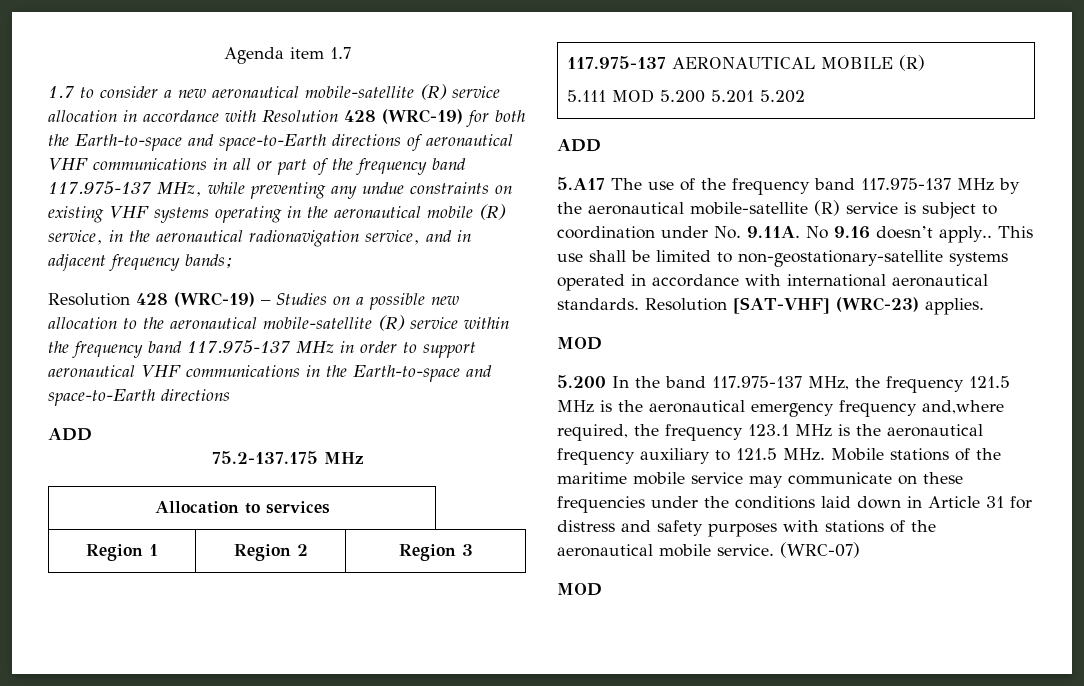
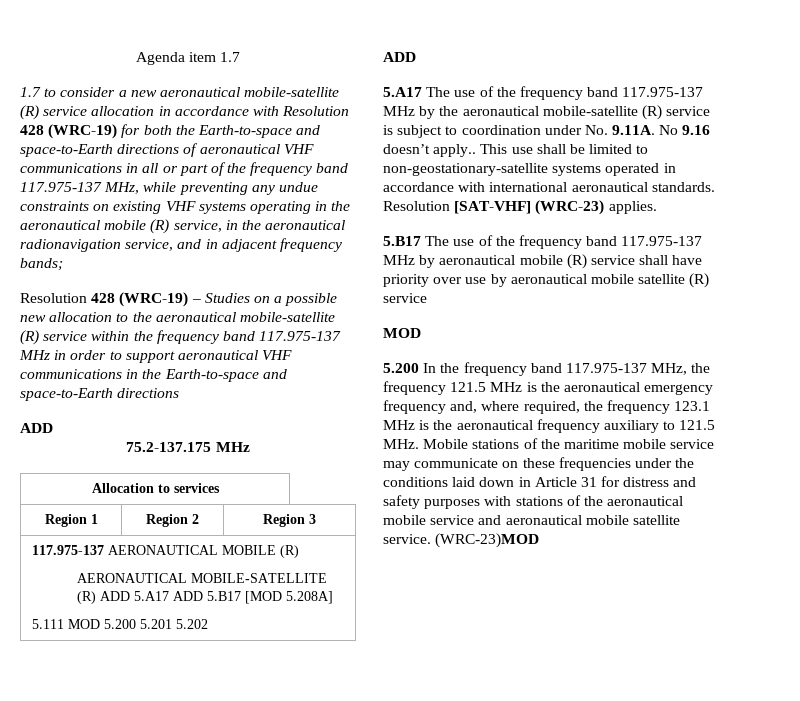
  117.975-137 AERONAUTICAL MOBILE (R)
+ AERONAUTICAL MOBILE-SATELLITE (R) ADD 5.A17 ADD 5.B17 [MOD 5.208A]
+ 5.B17 The use of the frequency band 117.975-137 MHz by aeronautical mobile (R) service shall have priority over use by aeronautical mobile satellite (R) service
- 5.200 In the band 117.975-137 MHz, the frequency 121.5 MHz is the aeronautical emergency frequency and,where required, the frequency 123.1 MHz is the aeronautical frequency auxiliary to 121.5 MHz. Mobile stations of the maritime mobile service may communicate on these frequencies under the conditions laid down in Article 31 for distress and safety purposes with stations of the aeronautical mobile service. (WRC-07)
- MOD
+ 5.200 In the frequency band 117.975-137 MHz, the frequency 121.5 MHz is the aeronautical emergency frequency and, where required, the frequency 123.1 MHz is the aeronautical frequency auxiliary to 121.5 MHz. Mobile stations of the maritime mobile service may communicate on these frequencies under the conditions laid down in Article 31 for distress and safety purposes with stations of the aeronautical mobile service and aeronautical mobile satellite service. (WRC-23)MOD

